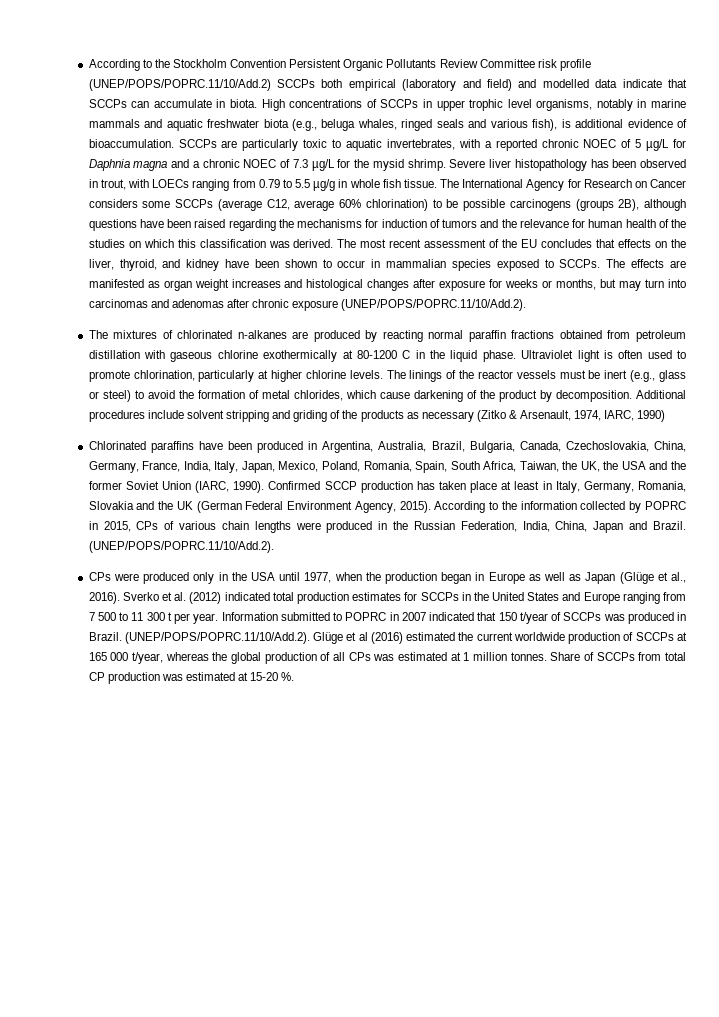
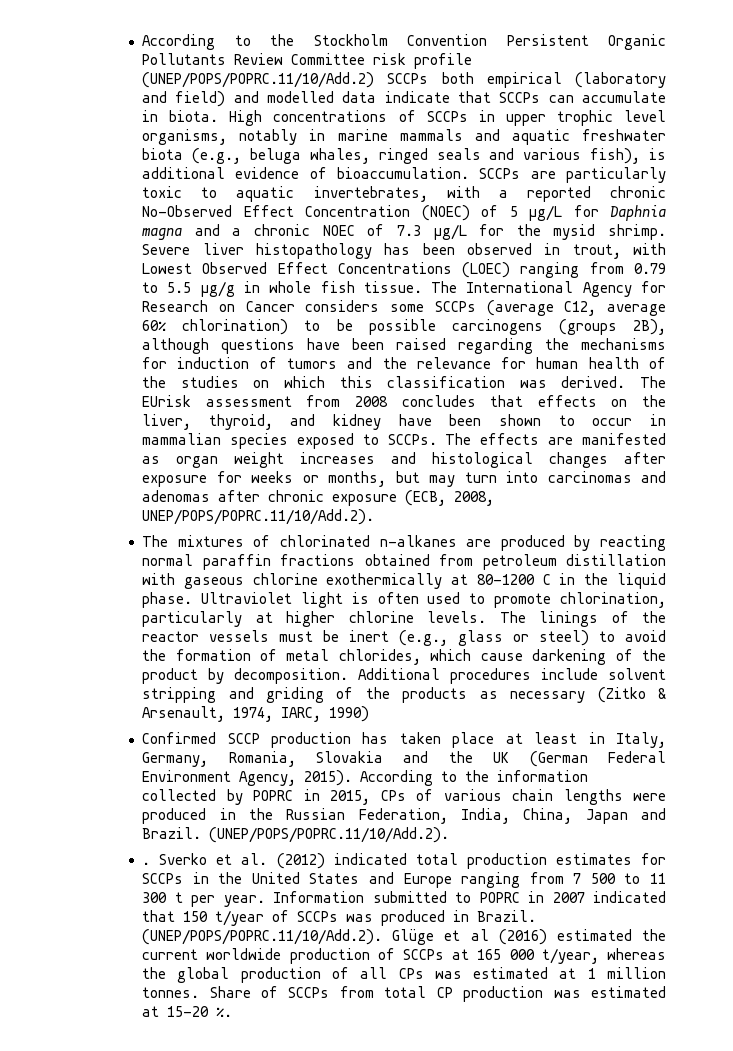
- SCCPs are particularly toxic to aquatic invertebrates, with a reported chronic NOEC of 5 µg/L for Daphnia magna and a chronic NOEC of 7.3 µg/L for the mysid shrimp.
+ SCCPs are particularly toxic to aquatic invertebrates, with a reported chronic No-Observed Effect Concentration (NOEC) of 5 µg/L for Daphnia magna and a chronic NOEC of 7.3 µg/L for the mysid shrimp.
- Severe liver histopathology has been observed in trout, with LOECs ranging from 0.79 to 5.5 µg/g in whole fish tissue.
+ Severe liver histopathology has been observed in trout, with Lowest Observed Effect Concentrations (LOEC) ranging from 0.79 to 5.5 µg/g in whole fish tissue.
- The most recent assessment of the EU concludes that effects on the liver, thyroid, and kidney have been shown to occur in mammalian species exposed to SCCPs.
+ The EUrisk assessment from 2008 concludes that effects on the liver, thyroid, and kidney have been shown to occur in mammalian species exposed to SCCPs.
- The effects are manifested as organ weight increases and histological changes after exposure for weeks or months, but may turn into carcinomas and adenomas after chronic exposure (UNEP/POPS/POPRC.11/10/Add.2).
+ The effects are manifested as organ weight increases and histological changes after exposure for weeks or months, but may turn into carcinomas and adenomas after chronic exposure (ECB, 2008, UNEP/POPS/POPRC.11/10/Add.2).
- Chlorinated paraffins have been produced in Argentina, Australia, Brazil, Bulgaria, Canada, Czechoslovakia, China, Germany, France, India, Italy, Japan, Mexico, Poland, Romania, Spain, South Africa, Taiwan, the UK, the USA and the former Soviet Union (IARC, 1990).
- CPs were produced only in the USA until 1977, when the production began in Europe as well as Japan (Glüge et al., 2016).
+ .

